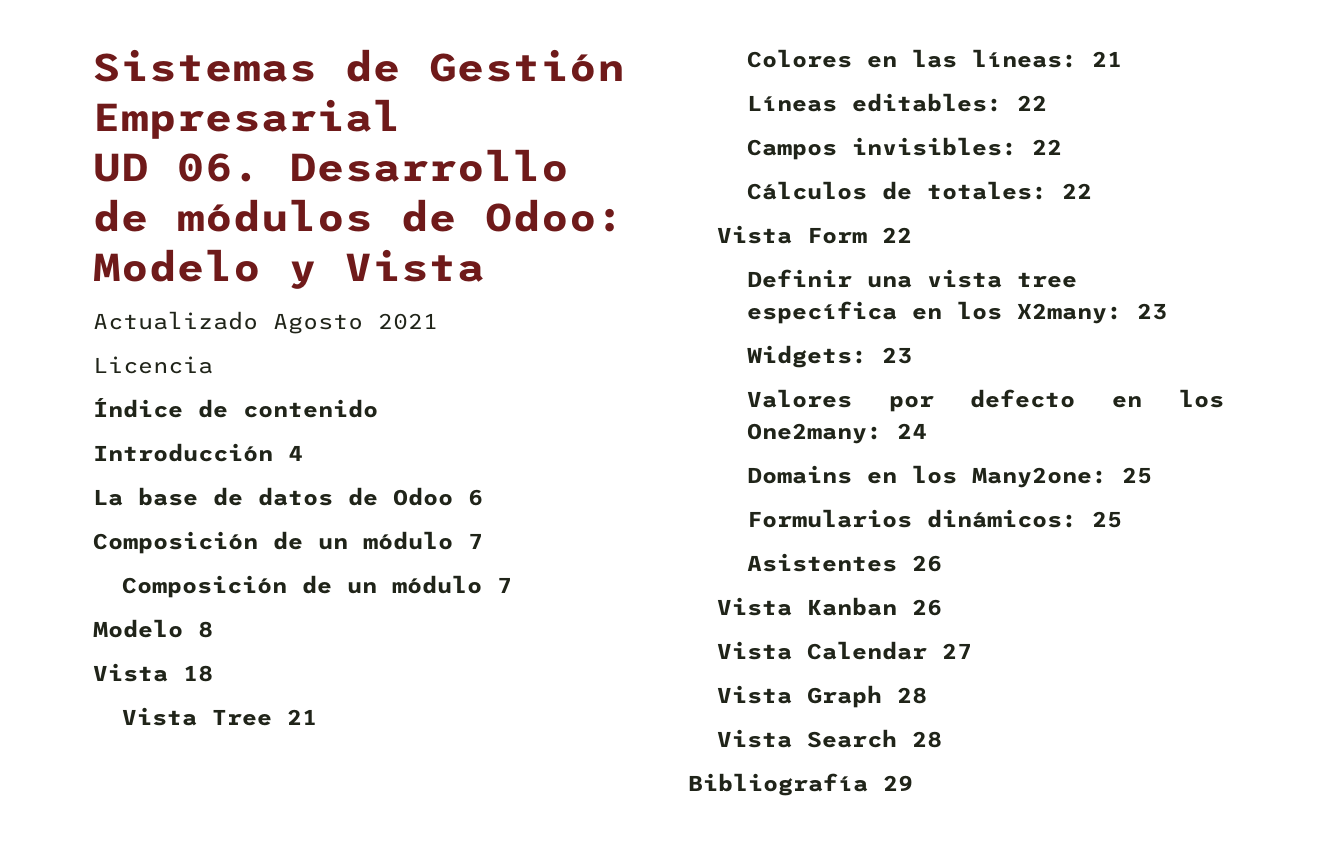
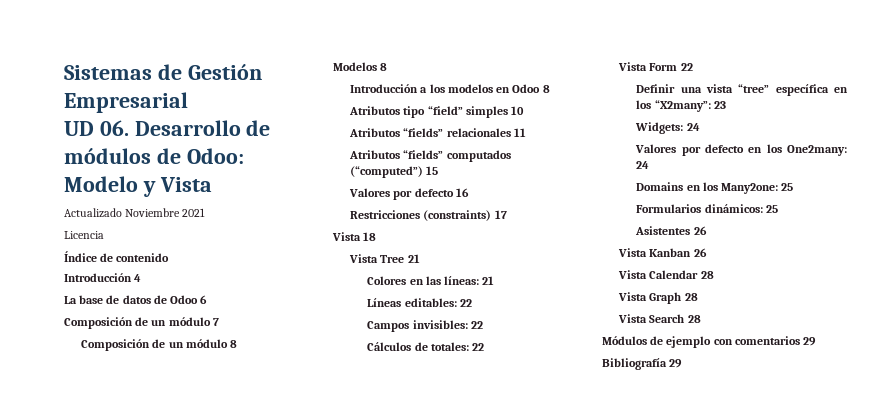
- Actualizado Agosto 2021
+ Actualizado Noviembre 2021
  La base de datos de Odoo 6
  Composición de un módulo 7
- Composición de un módulo 7
- Modelo 8
+ Composición de un módulo 8
+ Modelos 8
+ Introducción a los modelos en Odoo 8
+ Atributos tipo “field” simples 10
+ Atributos “fields” relacionales 11
+ Atributos “fields” computados (“computed”) 15
+ Valores por defecto 16
+ Restricciones (constraints) 17
- Definir una vista tree específica en los X2many: 23
+ Definir una vista “tree” específica en los “X2many”: 23
- Widgets: 23
+ Widgets: 24
- Vista Calendar 27
+ Vista Calendar 28
+ Módulos de ejemplo con comentarios 29

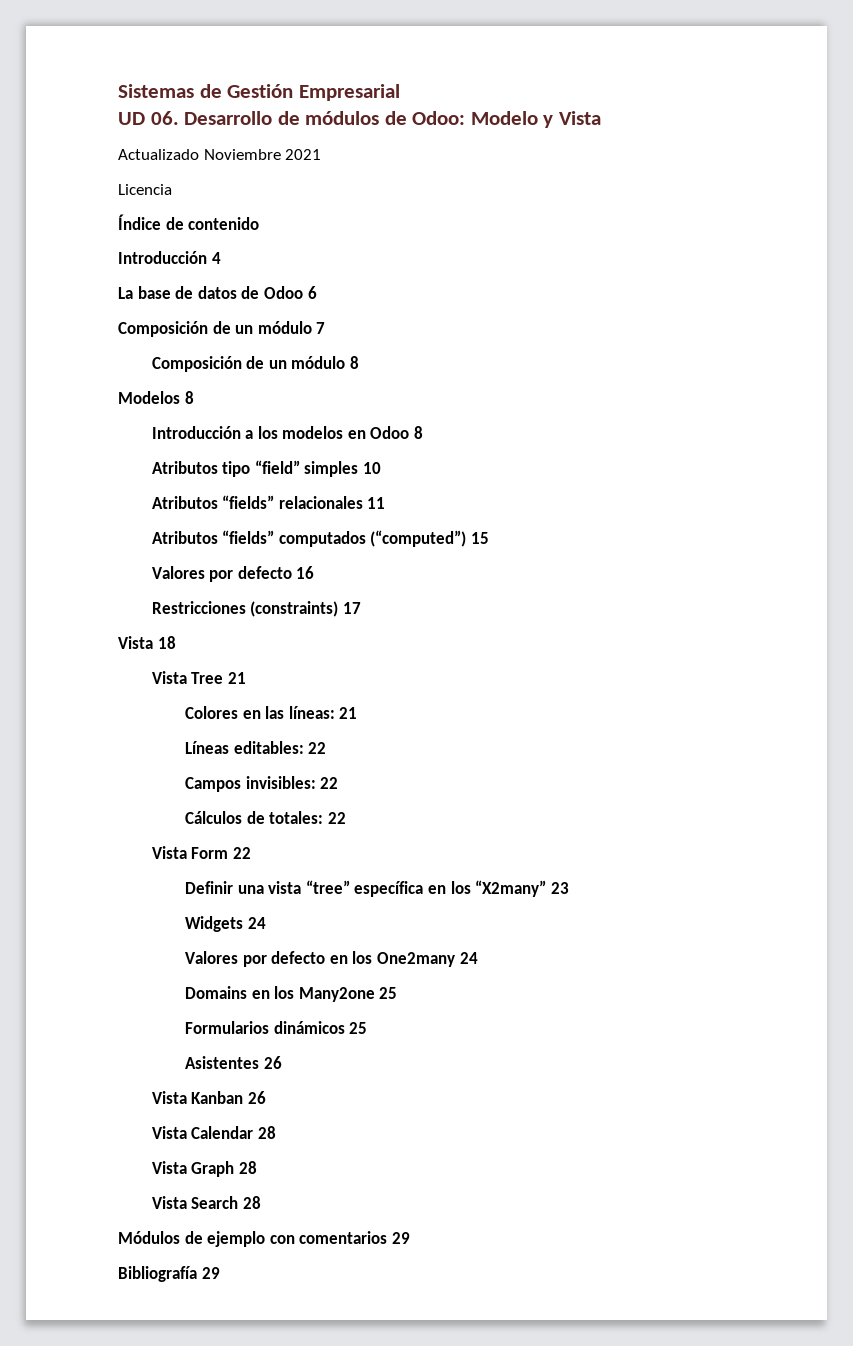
- Definir una vista “tree” específica en los “X2many”: 23
+ Definir una vista “tree” específica en los “X2many” 23
- Widgets: 24
+ Widgets 24
- Valores por defecto en los One2many: 24
+ Valores por defecto en los One2many 24
- Domains en los Many2one: 25
+ Domains en los Many2one 25
- Formularios dinámicos: 25
+ Formularios dinámicos 25

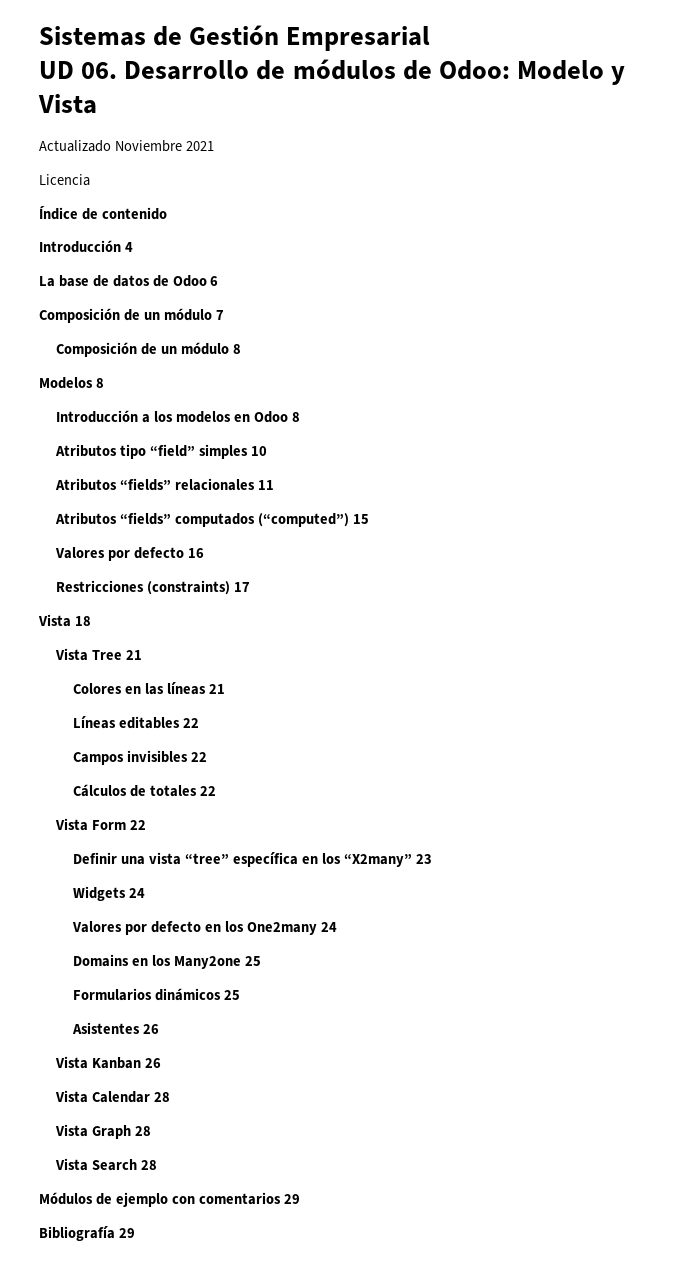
- Colores en las líneas: 21
+ Colores en las líneas 21
- Líneas editables: 22
+ Líneas editables 22
- Campos invisibles: 22
+ Campos invisibles 22
- Cálculos de totales: 22
+ Cálculos de totales 22

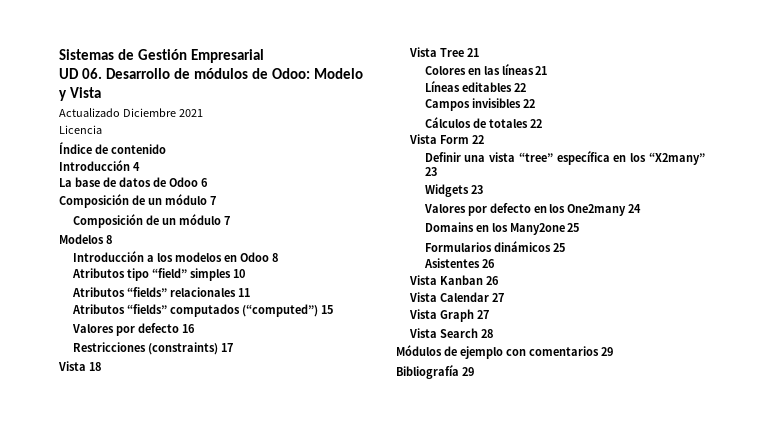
- Actualizado Noviembre 2021
+ Actualizado Diciembre 2021
  La base de datos de Odoo 6
  Composición de un módulo 7
- Composición de un módulo 8
+ Composición de un módulo 7
- Widgets 24
+ Widgets 23
- Vista Calendar 28
+ Vista Calendar 27
- Vista Graph 28
+ Vista Graph 27

